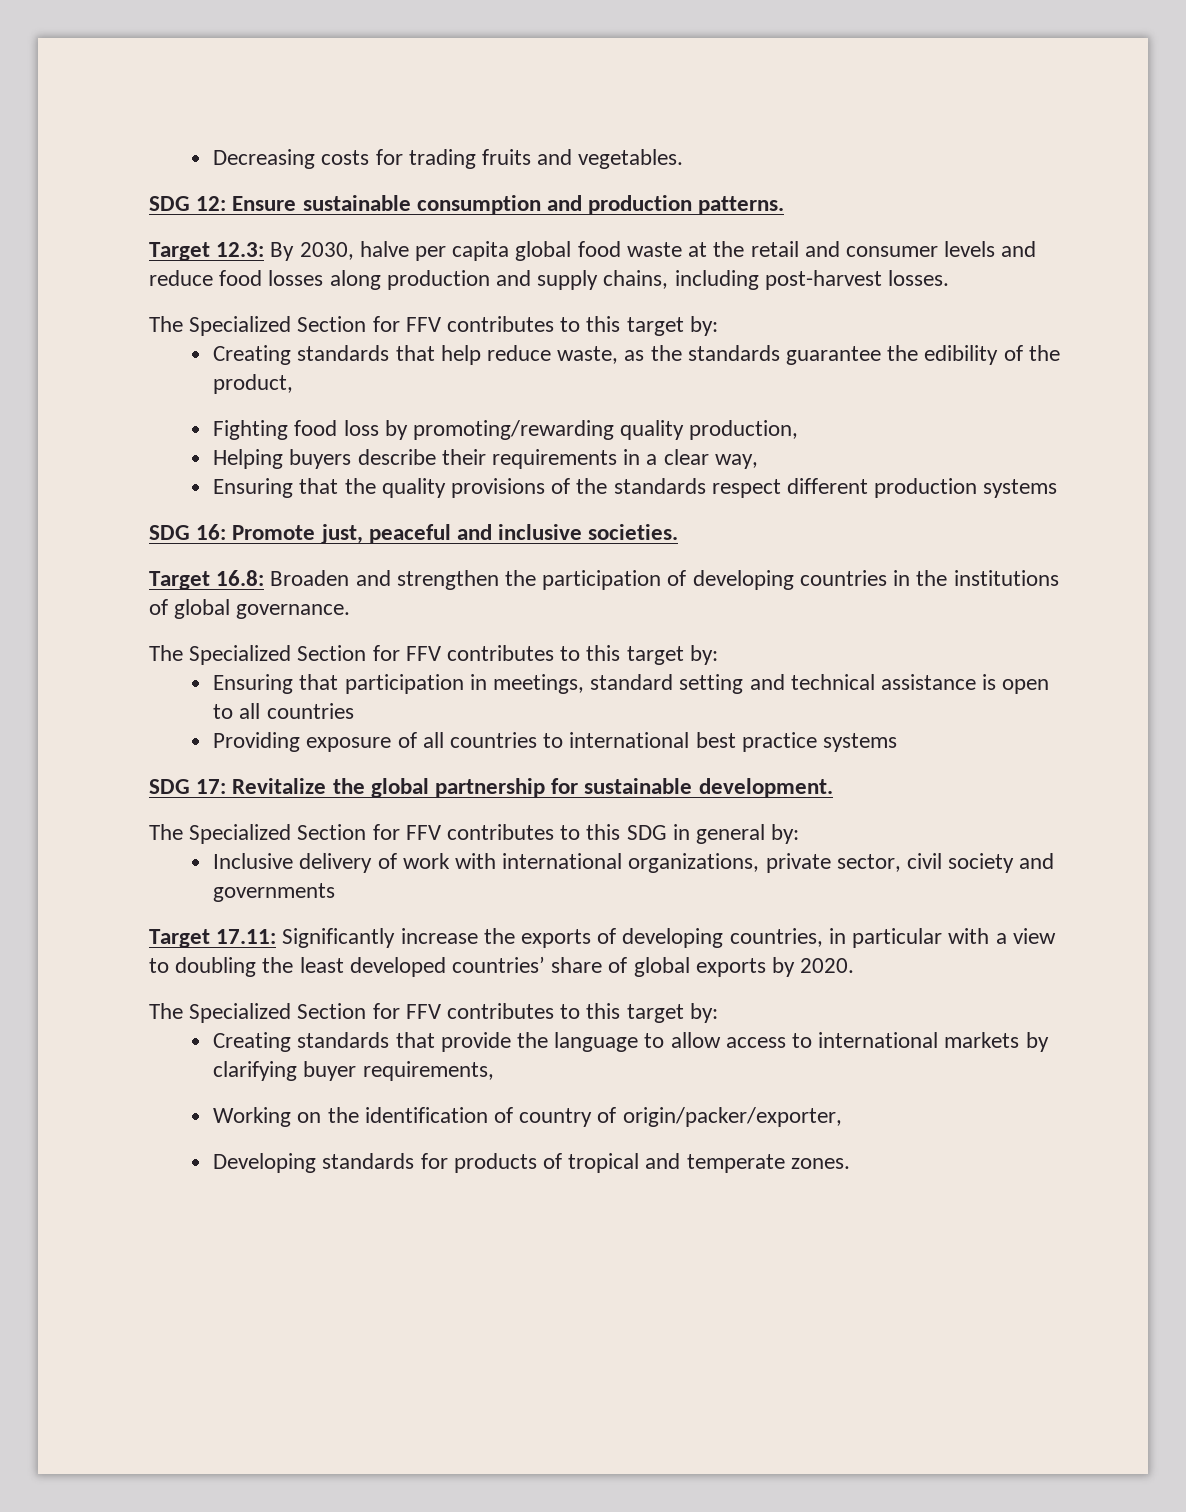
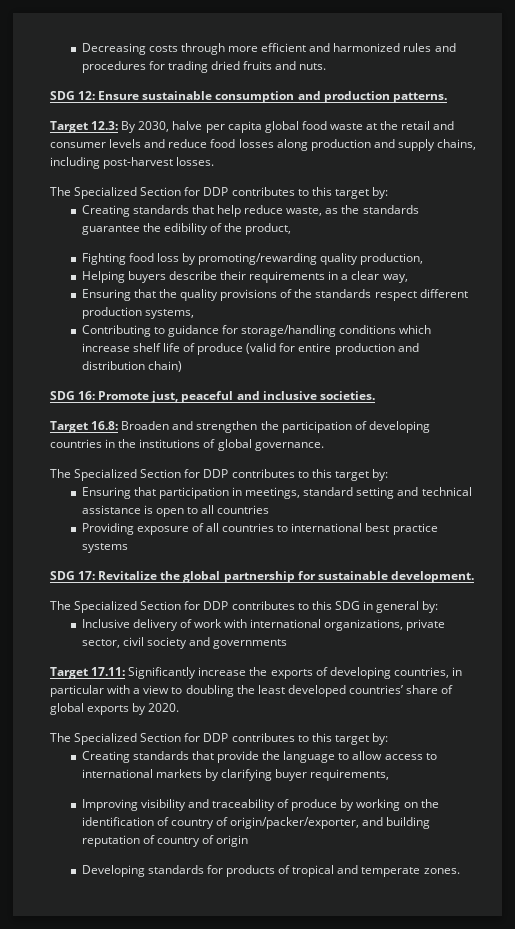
- Decreasing costs for trading fruits and vegetables.
+ Decreasing costs through more efficient and harmonized rules and procedures for trading dried fruits and nuts.
  Target 12.3: By 2030, halve per capita global food waste at the retail and consumer levels and reduce food losses along production and supply chains, including post-harvest losses.
- The Specialized Section for FFV contributes to this target by:
+ The Specialized Section for DDP contributes to this target by:
- Ensuring that the quality provisions of the standards respect different production systems
+ Ensuring that the quality provisions of the standards respect different production systems,
+ Contributing to guidance for storage/handling conditions which increase shelf life of produce (valid for entire production and distribution chain)
  Target 16.8: Broaden and strengthen the participation of developing countries in the institutions of global governance.
- The Specialized Section for FFV contributes to this target by:
+ The Specialized Section for DDP contributes to this target by:
- The Specialized Section for FFV contributes to this SDG in general by:
+ The Specialized Section for DDP contributes to this SDG in general by:
  Target 17.11: Significantly increase the exports of developing countries, in particular with a view to doubling the least developed countries’ share of global exports by 2020.
- The Specialized Section for FFV contributes to this target by:
+ The Specialized Section for DDP contributes to this target by:
- Working on the identification of country of origin/packer/exporter,
+ Improving visibility and traceability of produce by working on the identification of country of origin/packer/exporter, and building reputation of country of origin

